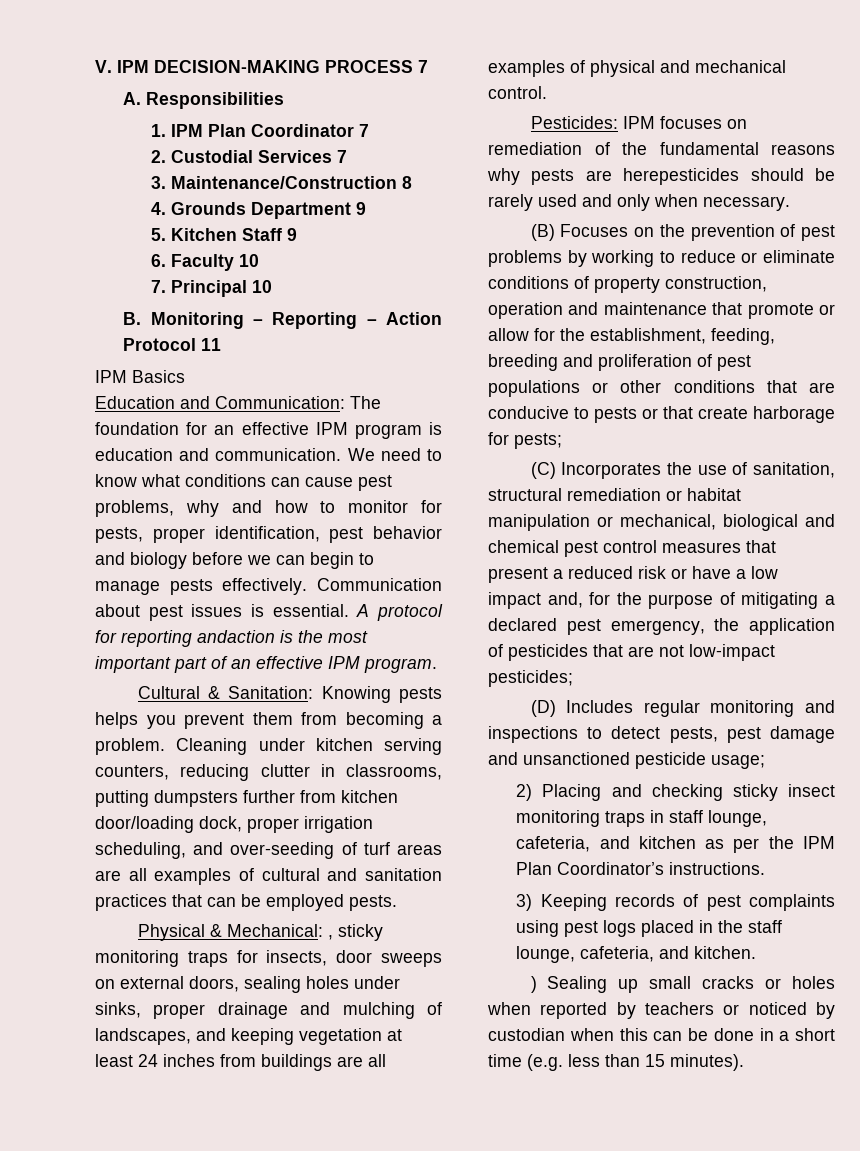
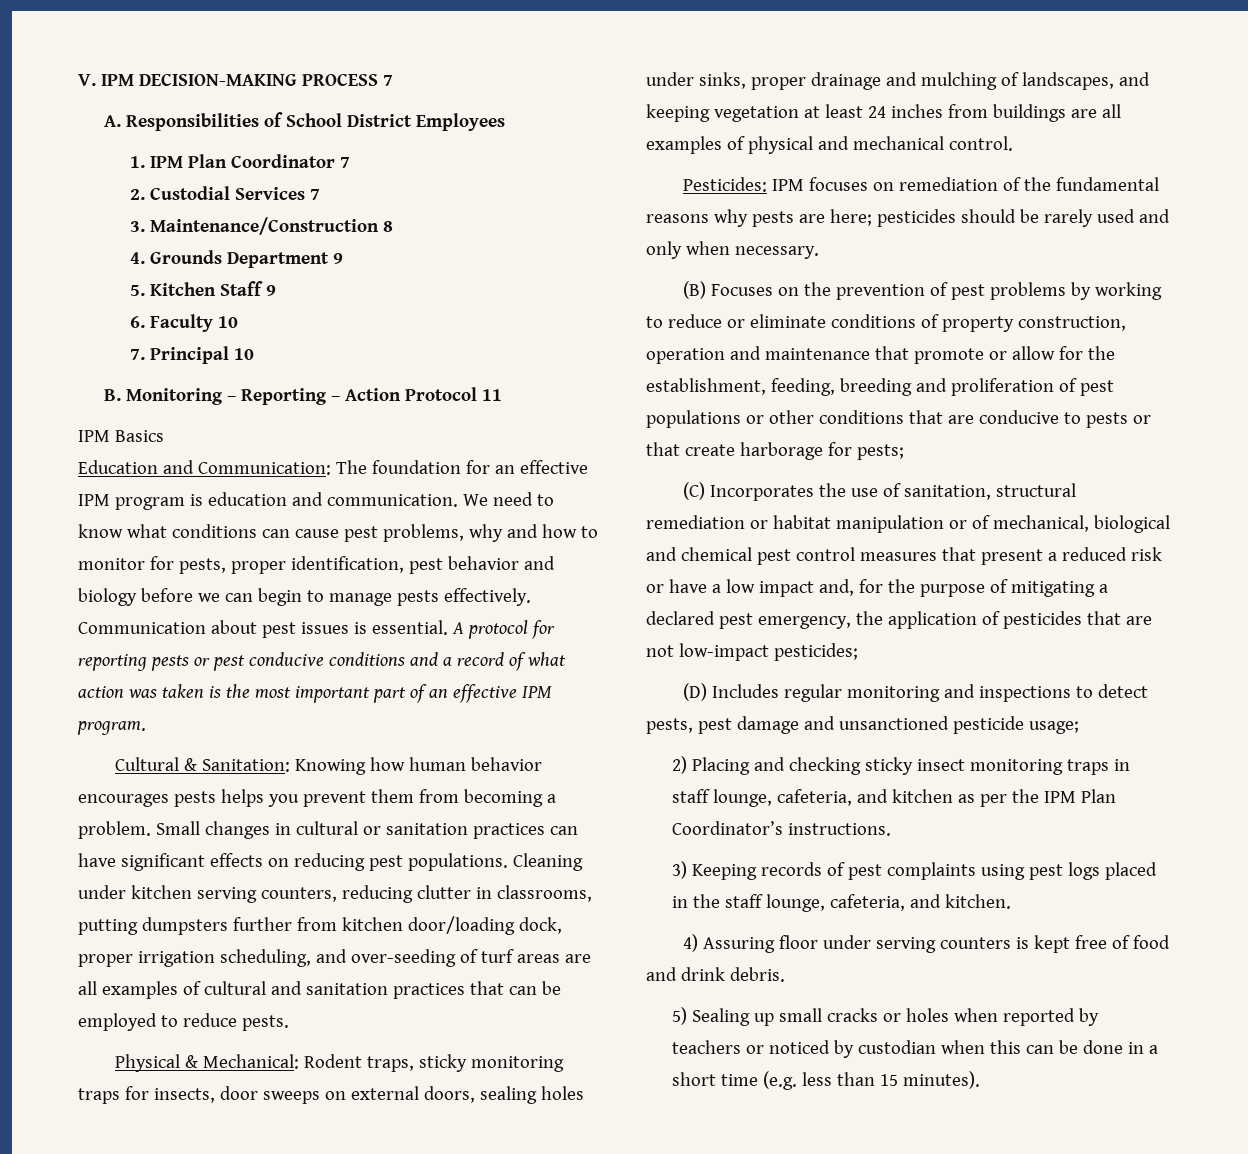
- A. Responsibilities
+ A. Responsibilities of School District Employees
- A protocol for reporting andaction is the most important part of an effective IPM program.
+ A protocol for reporting pests or pest conducive conditions and a record of what action was taken is the most important part of an effective IPM program.
- Cultural & Sanitation: Knowing pests helps you prevent them from becoming a problem.
+ Cultural & Sanitation: Knowing how human behavior encourages pests helps you prevent them from becoming a problem.
+ Small changes in cultural or sanitation practices can have significant effects on reducing pest populations.
- Cleaning under kitchen serving counters, reducing clutter in classrooms, putting dumpsters further from kitchen door/loading dock, proper irrigation scheduling, and over-seeding of turf areas are all examples of cultural and sanitation practices that can be employed pests.
+ Cleaning under kitchen serving counters, reducing clutter in classrooms, putting dumpsters further from kitchen door/loading dock, proper irrigation scheduling, and over-seeding of turf areas are all examples of cultural and sanitation practices that can be employed to reduce pests.
- Physical & Mechanical: , sticky monitoring traps for insects, door sweeps on external doors, sealing holes under sinks, proper drainage and mulching of landscapes, and keeping vegetation at least 24 inches from buildings are all examples of physical and mechanical control.
+ Physical & Mechanical: Rodent traps, sticky monitoring traps for insects, door sweeps on external doors, sealing holes under sinks, proper drainage and mulching of landscapes, and keeping vegetation at least 24 inches from buildings are all examples of physical and mechanical control.
- Pesticides: IPM focuses on remediation of the fundamental reasons why pests are herepesticides should be rarely used and only when necessary.
+ Pesticides: IPM focuses on remediation of the fundamental reasons why pests are here; pesticides should be rarely used and only when necessary.
- (C) Incorporates the use of sanitation, structural remediation or habitat manipulation or mechanical, biological and chemical pest control measures that present a reduced risk or have a low impact and, for the purpose of mitigating a declared pest emergency, the application of pesticides that are not low-impact pesticides;
+ (C) Incorporates the use of sanitation, structural remediation or habitat manipulation or of mechanical, biological and chemical pest control measures that present a reduced risk or have a low impact and, for the purpose of mitigating a declared pest emergency, the application of pesticides that are not low-impact pesticides;
- ) Sealing up small cracks or holes when reported by teachers or noticed by custodian when this can be done in a short time (e.g. less than 15 minutes).
+ 4) Assuring floor under serving counters is kept free of food and drink debris.
+ 5) Sealing up small cracks or holes when reported by teachers or noticed by custodian when this can be done in a short time (e.g. less than 15 minutes).

